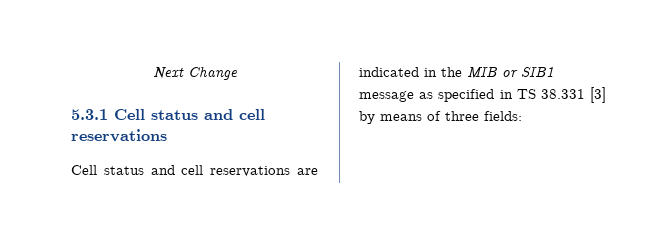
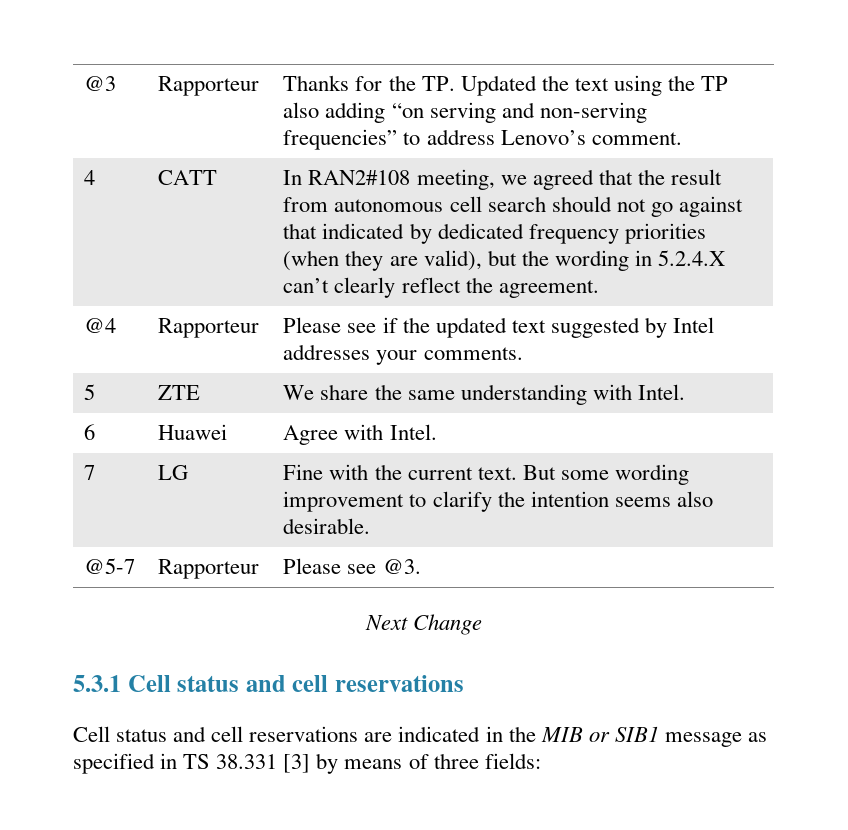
+ @3 | Rapporteur | Thanks for the TP. Updated the text using the TP also adding “on serving and non-serving frequencies” to address Lenovo’s comment.
+ 4 | CATT | In RAN2#108 meeting, we agreed that the result from autonomous cell search should not go against that indicated by dedicated frequency priorities (when they are valid), but the wording in 5.2.4.X can’t clearly reflect the agreement.
+ @4 | Rapporteur | Please see if the updated text suggested by Intel addresses your comments.
+ 5 | ZTE | We share the same understanding with Intel.
+ 6 | Huawei | Agree with Intel.
+ 7 | LG | Fine with the current text. But some wording improvement to clarify the intention seems also desirable.
+ @5-7 | Rapporteur | Please see @3.

